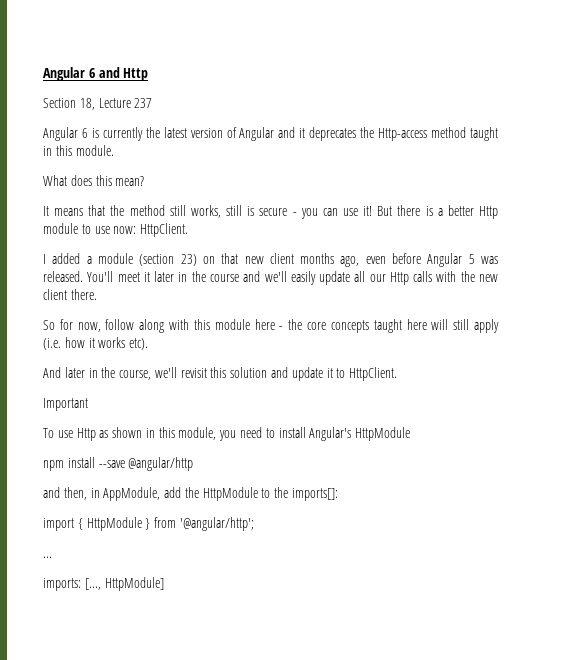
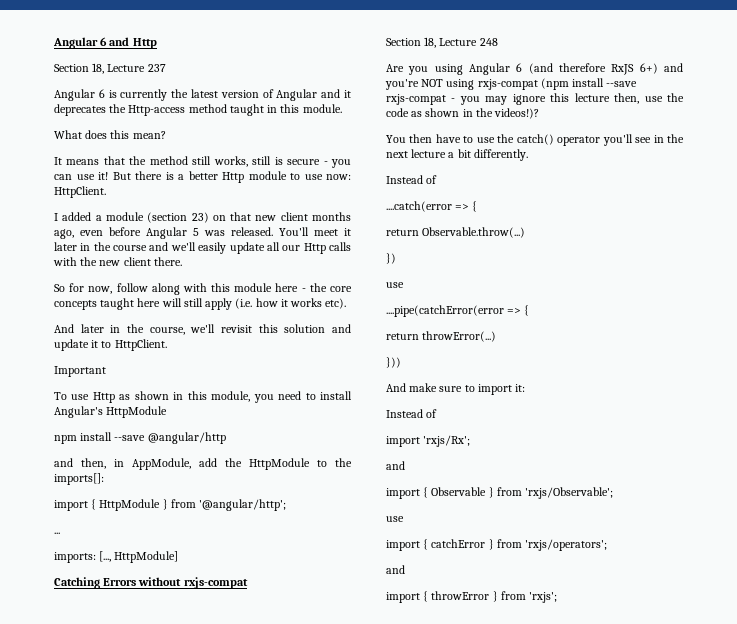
+ Catching Errors without rxjs-compat
+ Section 18, Lecture 248
+ Are you using Angular 6 (and therefore RxJS 6+) and you're NOT using rxjs-compat (npm install --save rxjs-compat - you may ignore this lecture then, use the code as shown in the videos!)?
+ You then have to use the catch() operator you'll see in the next lecture a bit differently.
+ Instead of
+ ....catch(error => {
+ return Observable.throw(...)
+ })
+ use
+ ....pipe(catchError(error => {
+ return throwError(...)
+ }))
+ And make sure to import it:
+ Instead of
+ import 'rxjs/Rx';
+ and
+ import { Observable } from 'rxjs/Observable';
+ use
+ import { catchError } from 'rxjs/operators';
+ and
+ import { throwError } from 'rxjs';

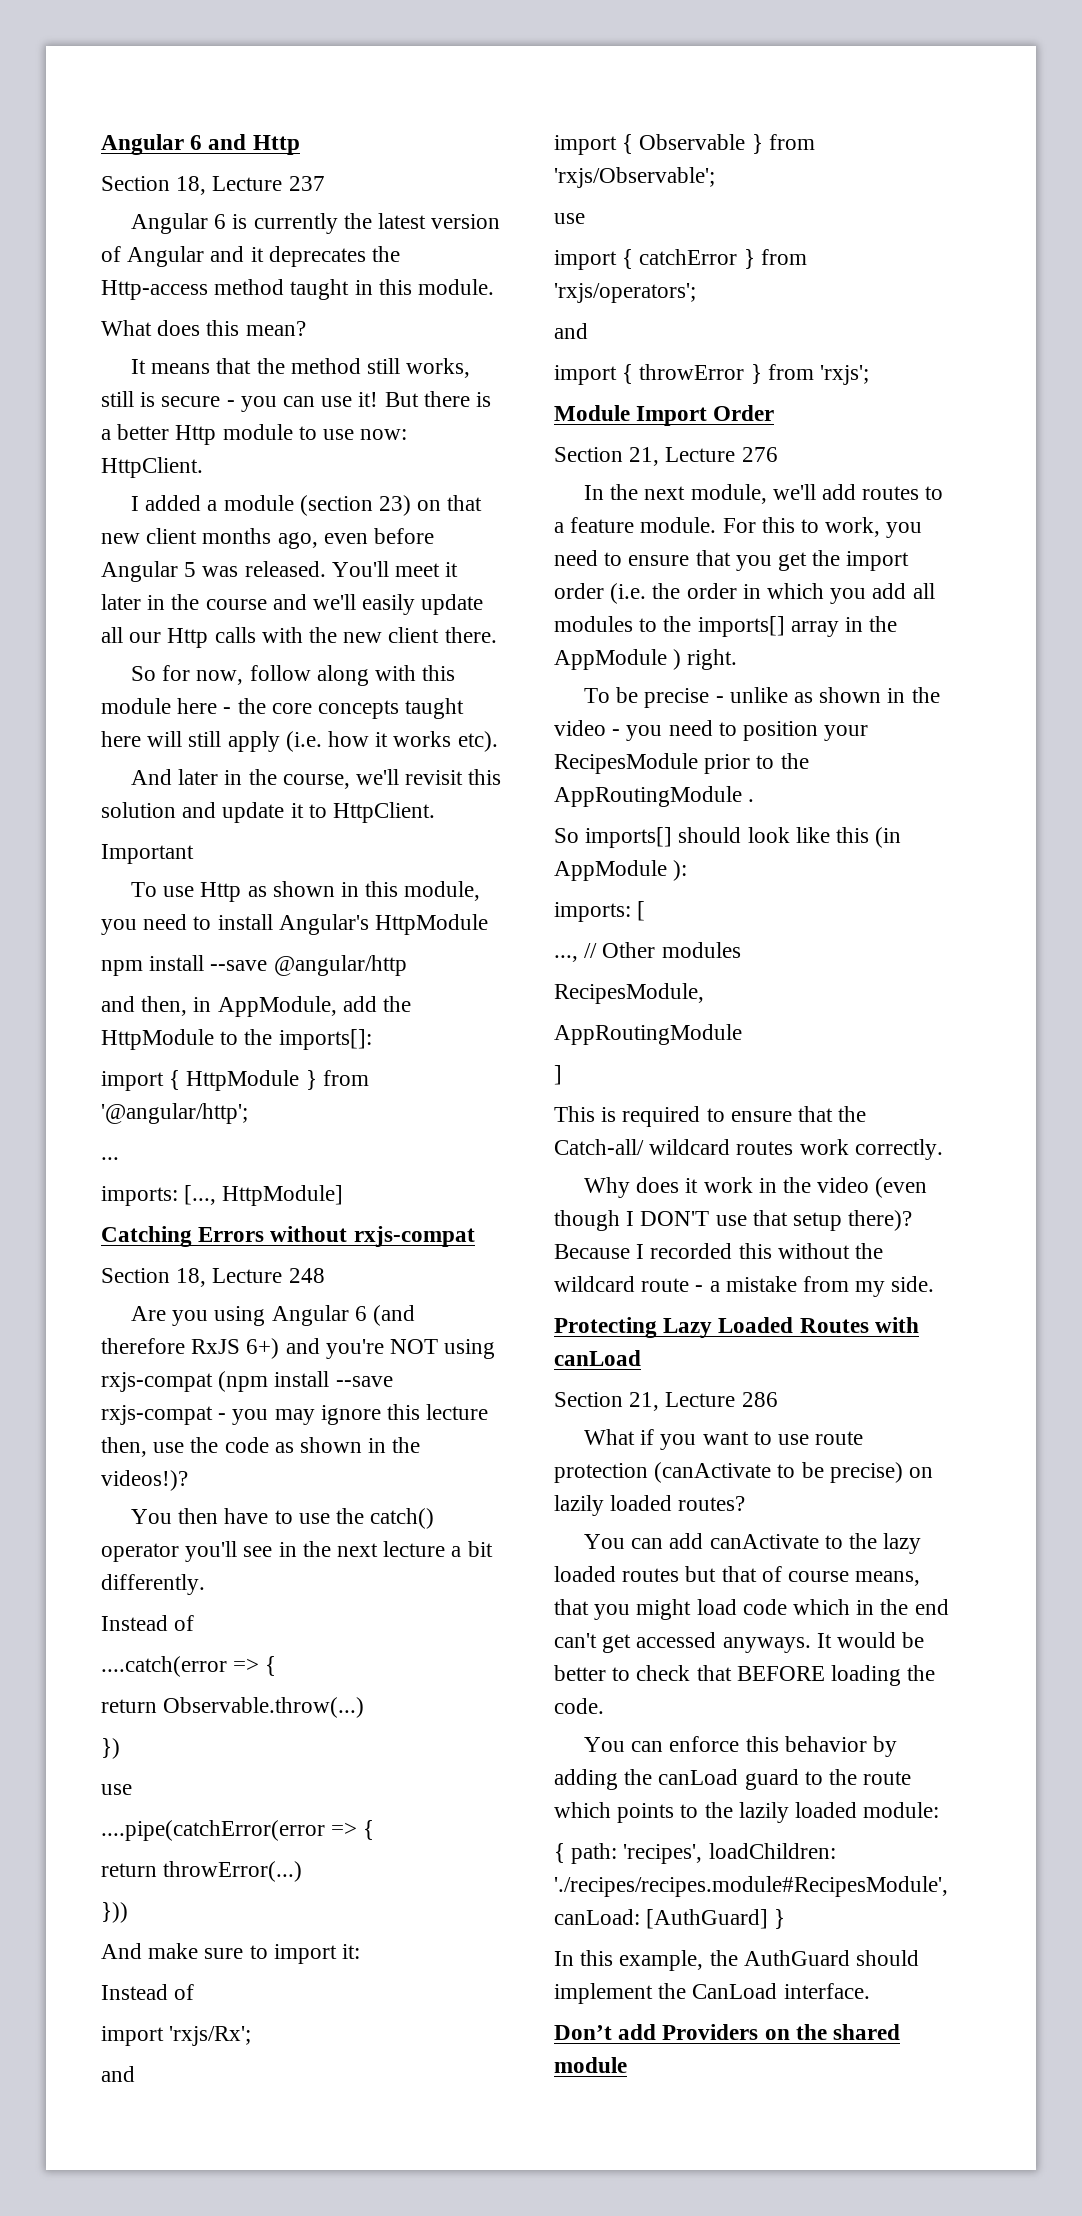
+ Module Import Order
+ Section 21, Lecture 276
+ In the next module, we'll add routes to a feature module. For this to work, you need to ensure that you get the import order (i.e. the order in which you add all modules to the imports[] array in the AppModule ) right.
+ To be precise - unlike as shown in the video - you need to position your RecipesModule prior to the AppRoutingModule .
+ So imports[] should look like this (in AppModule ):
+ imports: [
+ ..., // Other modules
+ RecipesModule,
+ AppRoutingModule
+ ]
+ This is required to ensure that the Catch-all/ wildcard routes work correctly.
+ Why does it work in the video (even though I DON'T use that setup there)? Because I recorded this without the wildcard route - a mistake from my side.
+ Protecting Lazy Loaded Routes with canLoad
+ Section 21, Lecture 286
+ What if you want to use route protection (canActivate to be precise) on lazily loaded routes?
+ You can add canActivate to the lazy loaded routes but that of course means, that you might load code which in the end can't get accessed anyways. It would be better to check that BEFORE loading the code.
+ You can enforce this behavior by adding the canLoad guard to the route which points to the lazily loaded module:
+ { path: 'recipes', loadChildren: './recipes/recipes.module#RecipesModule', canLoad: [AuthGuard] }
+ In this example, the AuthGuard should implement the CanLoad interface.
+ Don’t add Providers on the shared module

